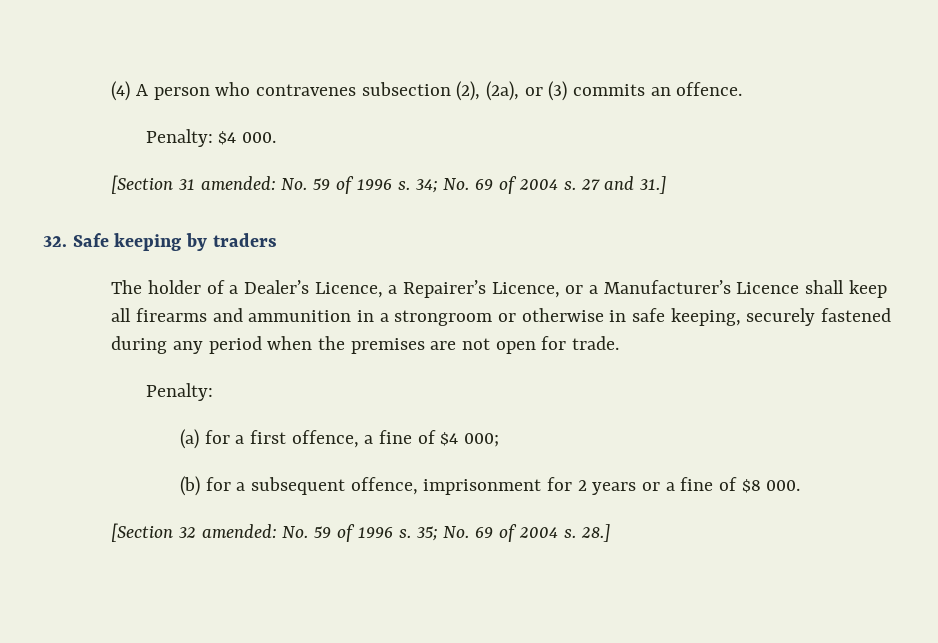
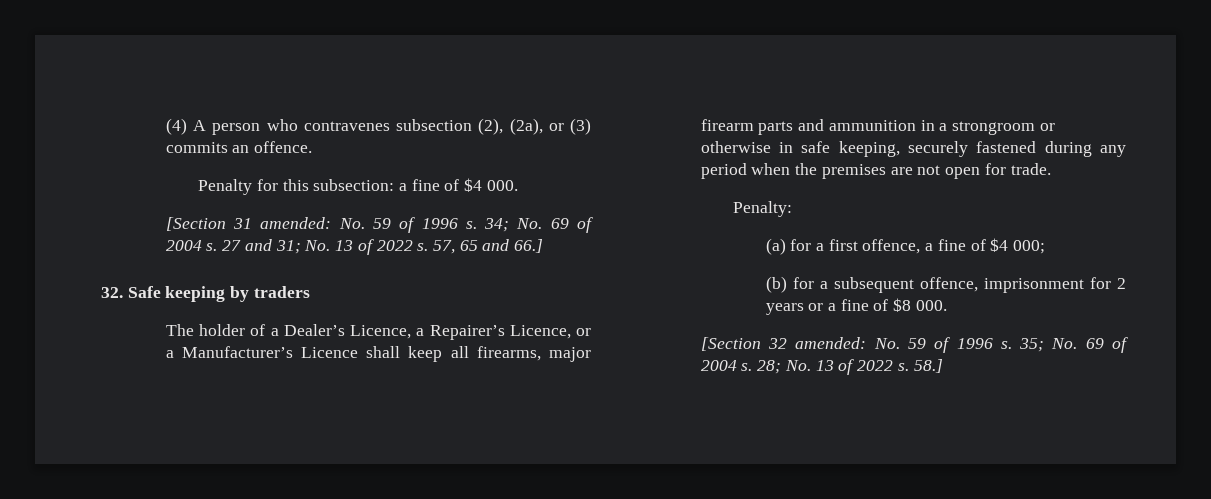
- Penalty: $4 000.
+ Penalty for this subsection: a fine of $4 000.
- 27 and 31.]
+ 27 and 31; No. 13 of 2022 s. 57, 65 and 66.]
- The holder of a Dealer’s Licence, a Repairer’s Licence, or a Manufacturer’s Licence shall keep all firearms and ammunition in a strongroom or otherwise in safe keeping, securely fastened during any period when the premises are not open for trade.
+ The holder of a Dealer’s Licence, a Repairer’s Licence, or a Manufacturer’s Licence shall keep all firearms, major firearm parts and ammunition in a strongroom or otherwise in safe keeping, securely fastened during any period when the premises are not open for trade.
- 28.]
+ 28; No. 13 of 2022 s. 58.]

